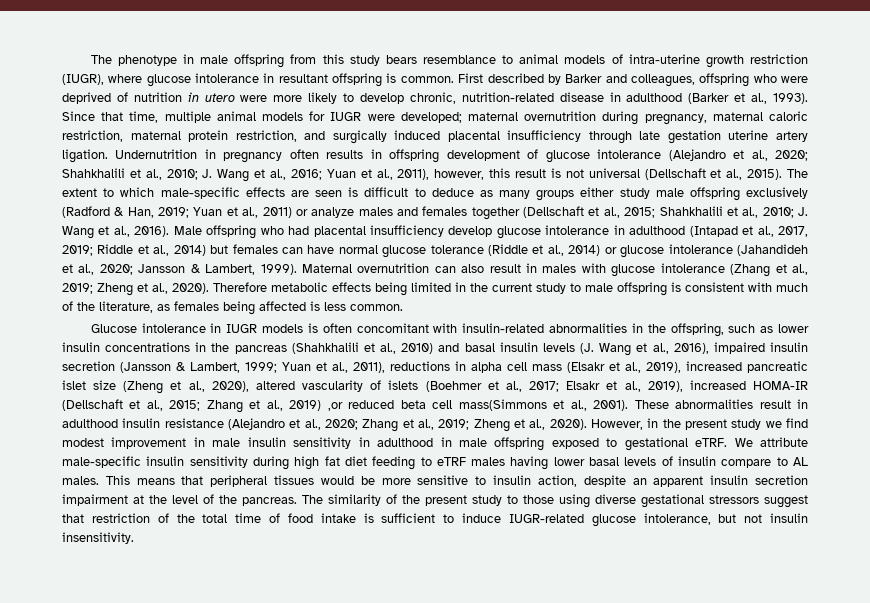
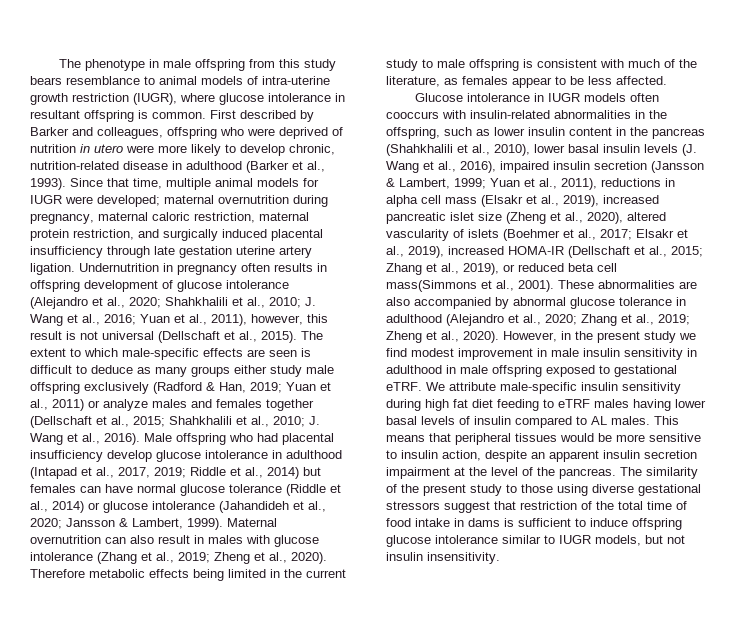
- Therefore metabolic effects being limited in the current study to male offspring is consistent with much of the literature, as females being affected is less common.
+ Therefore metabolic effects being limited in the current study to male offspring is consistent with much of the literature, as females appear to be less affected.
- Glucose intolerance in IUGR models is often concomitant with insulin-related abnormalities in the offspring, such as lower insulin concentrations in the pancreas (Shahkhalili et al., 2010) and basal insulin levels (J. Wang et al., 2016), impaired insulin secretion (Jansson & Lambert, 1999;
+ Glucose intolerance in IUGR models often cooccurs with insulin-related abnormalities in the offspring, such as lower insulin content in the pancreas (Shahkhalili et al., 2010), lower basal insulin levels (J. Wang et al., 2016), impaired insulin secretion (Jansson & Lambert, 1999;
- Zhang et al., 2019) ,or reduced beta cell mass(Simmons et al., 2001).
+ Zhang et al., 2019), or reduced beta cell mass(Simmons et al., 2001).
- These abnormalities result in adulthood insulin resistance (Alejandro et al., 2020; Zhang et al., 2019; Zheng et al., 2020).
+ These abnormalities are also accompanied by abnormal glucose tolerance in adulthood (Alejandro et al., 2020; Zhang et al., 2019; Zheng et al., 2020).
- We attribute male-specific insulin sensitivity during high fat diet feeding to eTRF males having lower basal levels of insulin compare to AL males.
+ We attribute male-specific insulin sensitivity during high fat diet feeding to eTRF males having lower basal levels of insulin compared to AL males.
- The similarity of the present study to those using diverse gestational stressors suggest that restriction of the total time of food intake is sufficient to induce IUGR-related glucose intolerance, but not insulin insensitivity.
+ The similarity of the present study to those using diverse gestational stressors suggest that restriction of the total time of food intake in dams is sufficient to induce offspring glucose intolerance similar to IUGR models, but not insulin insensitivity.

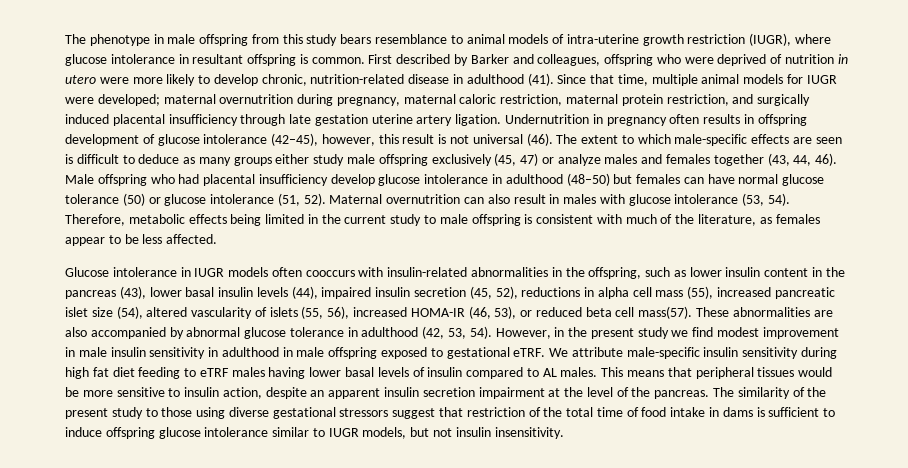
- First described by Barker and colleagues, offspring who were deprived of nutrition in utero were more likely to develop chronic, nutrition-related disease in adulthood (Barker et al., 1993).
+ First described by Barker and colleagues, offspring who were deprived of nutrition in utero were more likely to develop chronic, nutrition-related disease in adulthood (41).
- Undernutrition in pregnancy often results in offspring development of glucose intolerance (Alejandro et al., 2020; Shahkhalili et al., 2010; J. Wang et al., 2016; Yuan et al., 2011), however, this result is not universal (Dellschaft et al., 2015).
+ Undernutrition in pregnancy often results in offspring development of glucose intolerance (42–45), however, this result is not universal (46).
- The extent to which male-specific effects are seen is difficult to deduce as many groups either study male offspring exclusively (Radford & Han, 2019; Yuan et al., 2011) or analyze males and females together (Dellschaft et al., 2015; Shahkhalili et al., 2010; J. Wang et al., 2016).
+ The extent to which male-specific effects are seen is difficult to deduce as many groups either study male offspring exclusively (45, 47) or analyze males and females together (43, 44, 46).
- Male offspring who had placental insufficiency develop glucose intolerance in adulthood (Intapad et al., 2017, 2019; Riddle et al., 2014) but females can have normal glucose tolerance (Riddle et al., 2014) or glucose intolerance (Jahandideh et al., 2020; Jansson & Lambert, 1999).
+ Male offspring who had placental insufficiency develop glucose intolerance in adulthood (48–50) but females can have normal glucose tolerance (50) or glucose intolerance (51, 52).
- Maternal overnutrition can also result in males with glucose intolerance (Zhang et al., 2019; Zheng et al., 2020). Therefore metabolic effects being limited in the current study to male offspring is consistent with much of the literature, as females appear to be less affected.
+ Maternal overnutrition can also result in males with glucose intolerance (53, 54). Therefore, metabolic effects being limited in the current study to male offspring is consistent with much of the literature, as females appear to be less affected.
- Glucose intolerance in IUGR models often cooccurs with insulin-related abnormalities in the offspring, such as lower insulin content in the pancreas (Shahkhalili et al., 2010), lower basal insulin levels (J. Wang et al., 2016), impaired insulin secretion (Jansson & Lambert, 1999; Yuan et al., 2011), reductions in alpha cell mass (Elsakr et al., 2019), increased pancreatic islet size (Zheng et al., 2020), altered vascularity of islets (Boehmer et al., 2017; Elsakr et al., 2019), increased HOMA-IR (Dellschaft et al., 2015; Zhang et al., 2019), or reduced beta cell mass(Simmons et al., 2001).
+ Glucose intolerance in IUGR models often cooccurs with insulin-related abnormalities in the offspring, such as lower insulin content in the pancreas (43), lower basal insulin levels (44), impaired insulin secretion (45, 52), reductions in alpha cell mass (55), increased pancreatic islet size (54), altered vascularity of islets (55, 56), increased HOMA-IR (46, 53), or reduced beta cell mass(57).
- These abnormalities are also accompanied by abnormal glucose tolerance in adulthood (Alejandro et al., 2020; Zhang et al., 2019; Zheng et al., 2020).
+ These abnormalities are also accompanied by abnormal glucose tolerance in adulthood (42, 53, 54).

